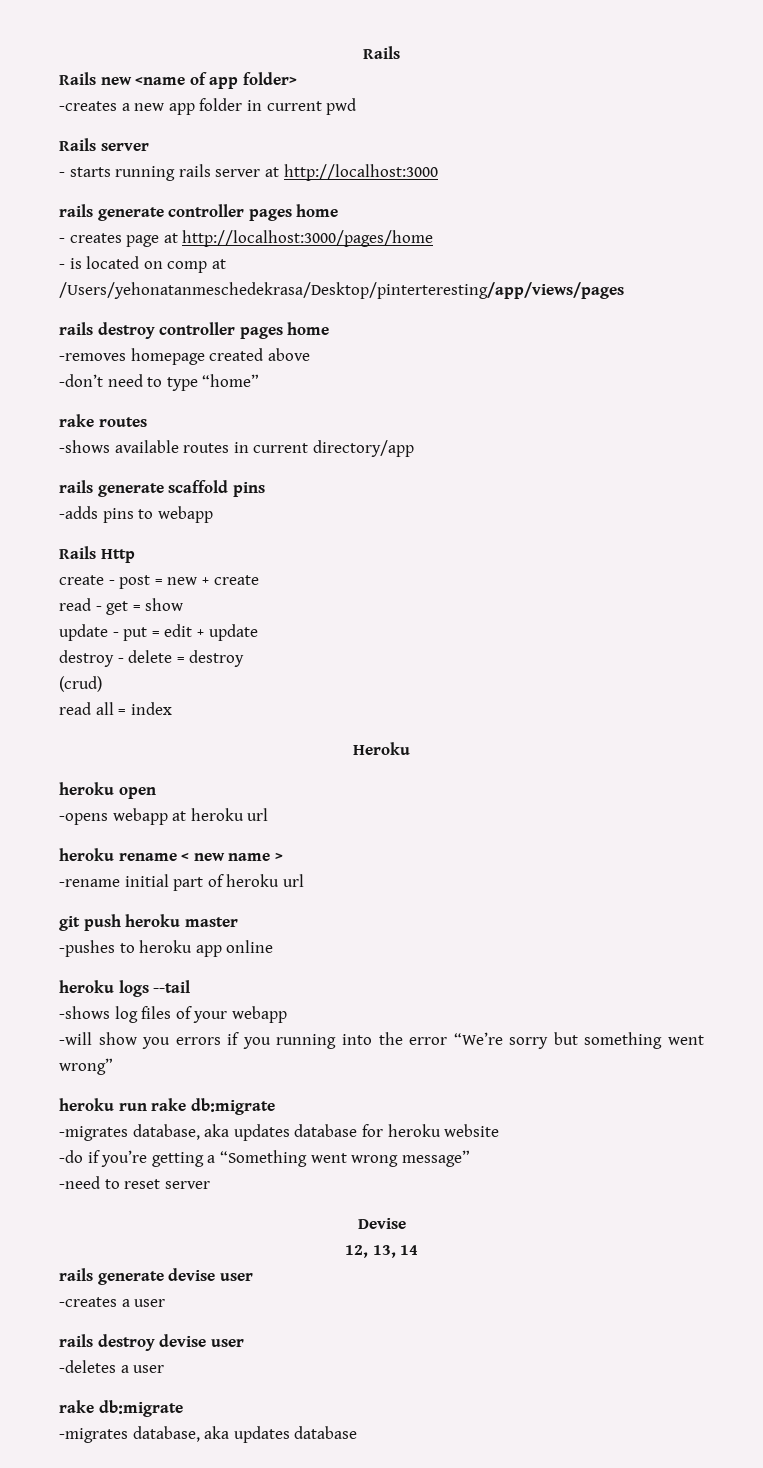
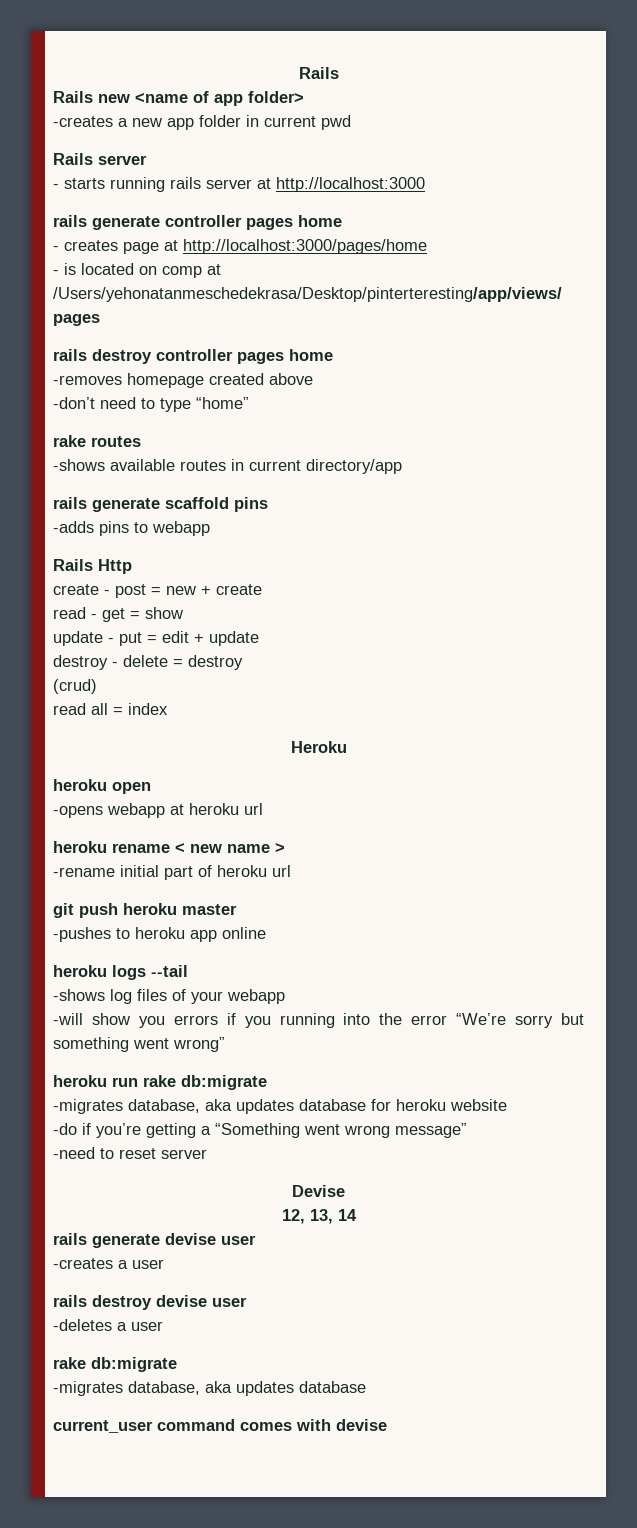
+ current_user command comes with devise

